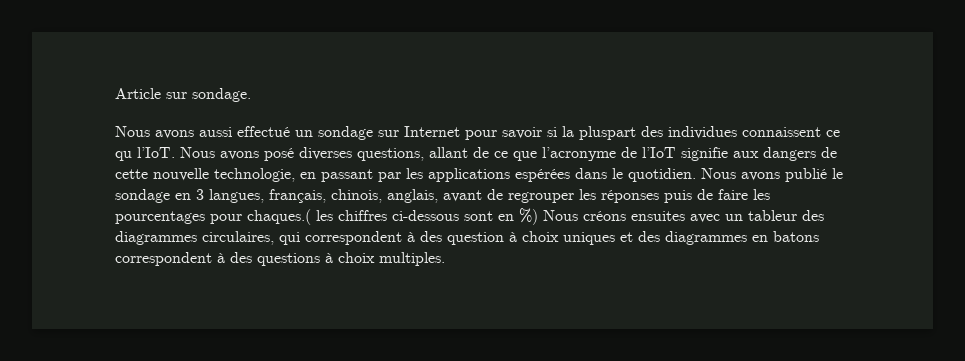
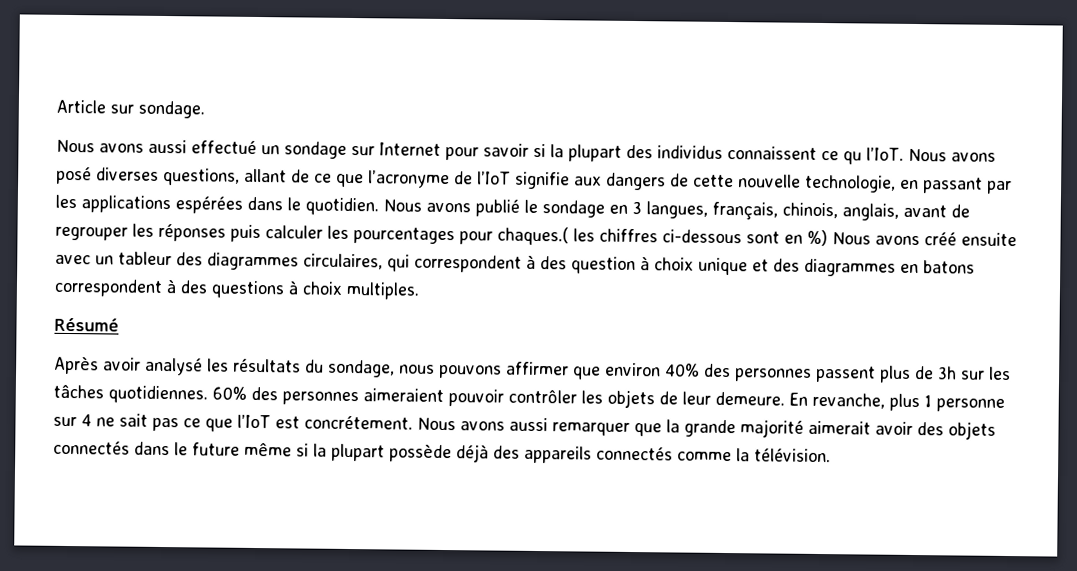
- Nous avons aussi effectué un sondage sur Internet pour savoir si la pluspart des individues connaissent ce qu l’IoT.
+ Nous avons aussi effectué un sondage sur Internet pour savoir si la plupart des individus connaissent ce qu l’IoT.
- Nous avons publié le sondage en 3 langues, français, chinois, anglais, avant de regrouper les réponses puis de faire les pourcentages pour chaques.( les chiffres ci-dessous sont en %) Nous créons ensuites avec un tableur des diagrammes circulaires, qui correspondent à des question à choix uniques et des diagrammes en batons correspondent à des questions à choix multiples.
+ Nous avons publié le sondage en 3 langues, français, chinois, anglais, avant de regrouper les réponses puis calculer les pourcentages pour chaques.( les chiffres ci-dessous sont en %) Nous avons créé ensuite avec un tableur des diagrammes circulaires, qui correspondent à des question à choix unique et des diagrammes en batons correspondent à des questions à choix multiples.
+ Résumé
+ Après avoir analysé les résultats du sondage, nous pouvons affirmer que environ 40% des personnes passent plus de 3h sur les tâches quotidiennes. 60% des personnes aimeraient pouvoir contrôler les objets de leur demeure. En revanche, plus 1 personne sur 4 ne sait pas ce que l’IoT est concrétement. Nous avons aussi remarquer que la grande majorité aimerait avoir des objets connectés dans le future même si la plupart possède déjà des appareils connectés comme la télévision.

